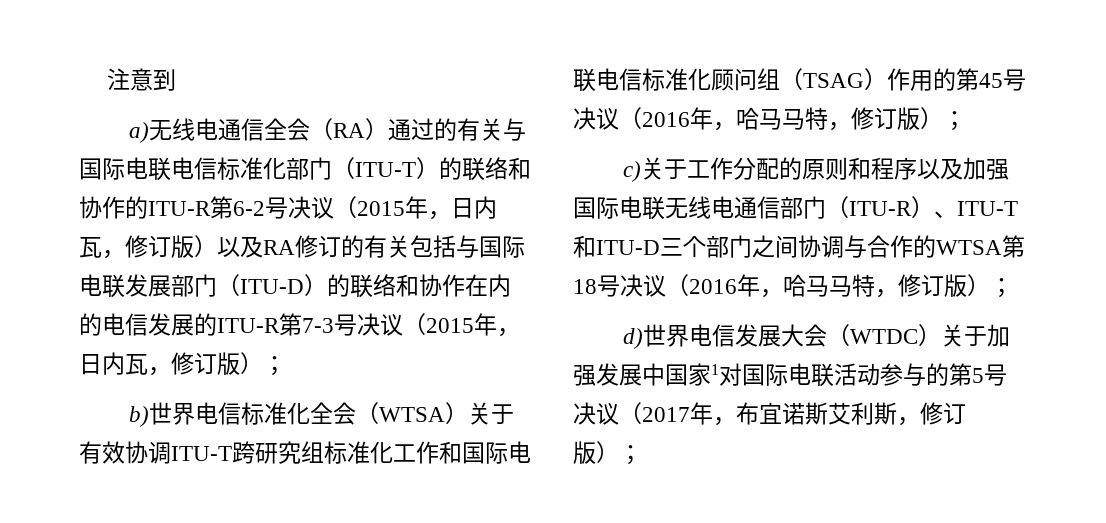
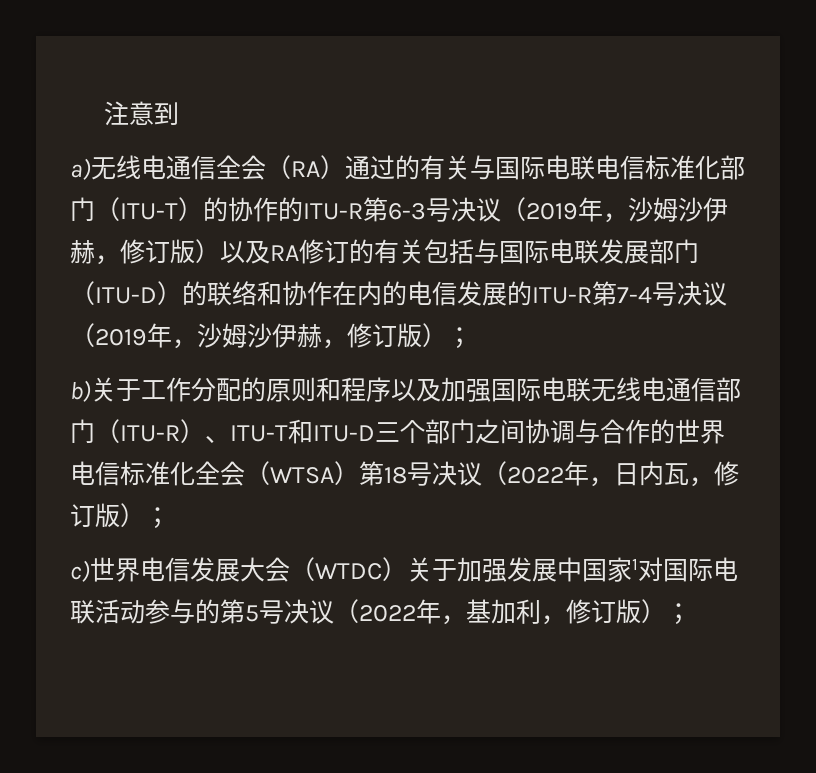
- a)无线电通信全会（RA）通过的有关与国际电联电信标准化部门（ITU-T）的联络和协作的ITU-R第6-2号决议（2015年，日内瓦，修订版）以及RA修订的有关包括与国际电联发展部门（ITU-D）的联络和协作在内的电信发展的ITU-R第7-3号决议（2015年，日内瓦，修订版）；
+ a)无线电通信全会（RA）通过的有关与国际电联电信标准化部门（ITU-T）的协作的ITU-R第6-3号决议（2019年，沙姆沙伊赫，修订版）以及RA修订的有关包括与国际电联发展部门（ITU-D）的联络和协作在内的电信发展的ITU-R第7-4号决议（2019年，沙姆沙伊赫，修订版）；
- b)世界电信标准化全会（WTSA）关于有效协调ITU-T跨研究组标准化工作和国际电联电信标准化顾问组（TSAG）作用的第45号决议（2016年，哈马马特，修订版）；
- c)关于工作分配的原则和程序以及加强国际电联无线电通信部门（ITU-R）、ITU-T和ITU-D三个部门之间协调与合作的WTSA第18号决议（2016年，哈马马特，修订版）；
- d)世界电信发展大会（WTDC）关于加强发展中国家1对国际电联活动参与的第5号决议（2017年，布宜诺斯艾利斯，修订版）；
+ b)关于工作分配的原则和程序以及加强国际电联无线电通信部门（ITU-R）、ITU-T和ITU-D三个部门之间协调与合作的世界电信标准化全会（WTSA）第18号决议（2022年，日内瓦，修订版）；
+ c)世界电信发展大会（WTDC）关于加强发展中国家1对国际电联活动参与的第5号决议（2022年，基加利，修订版）；

